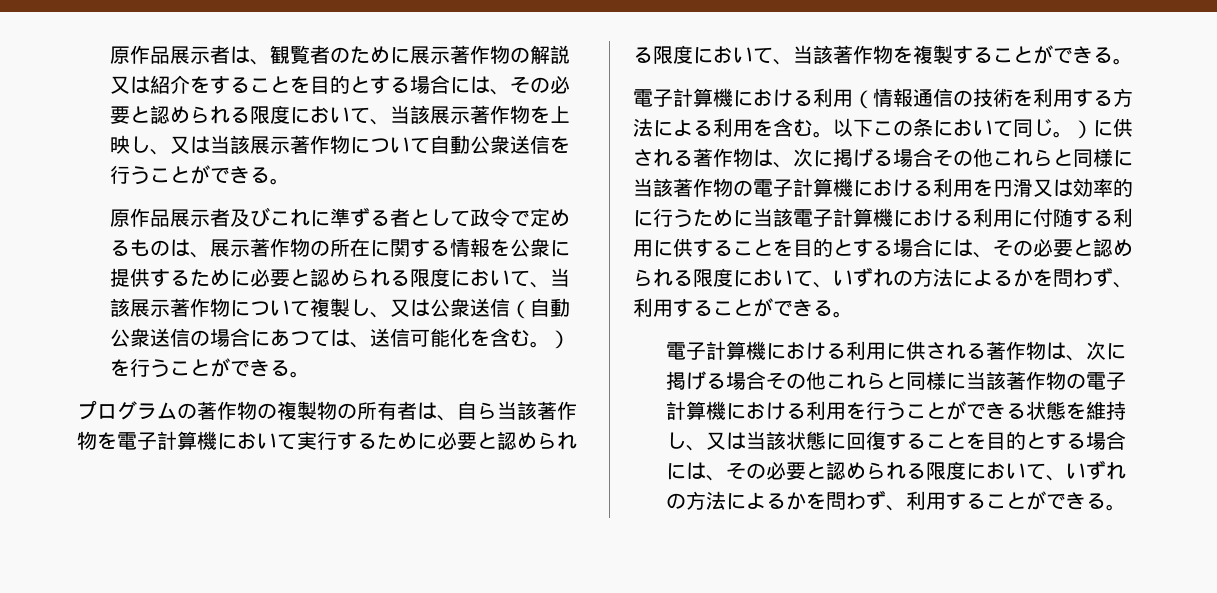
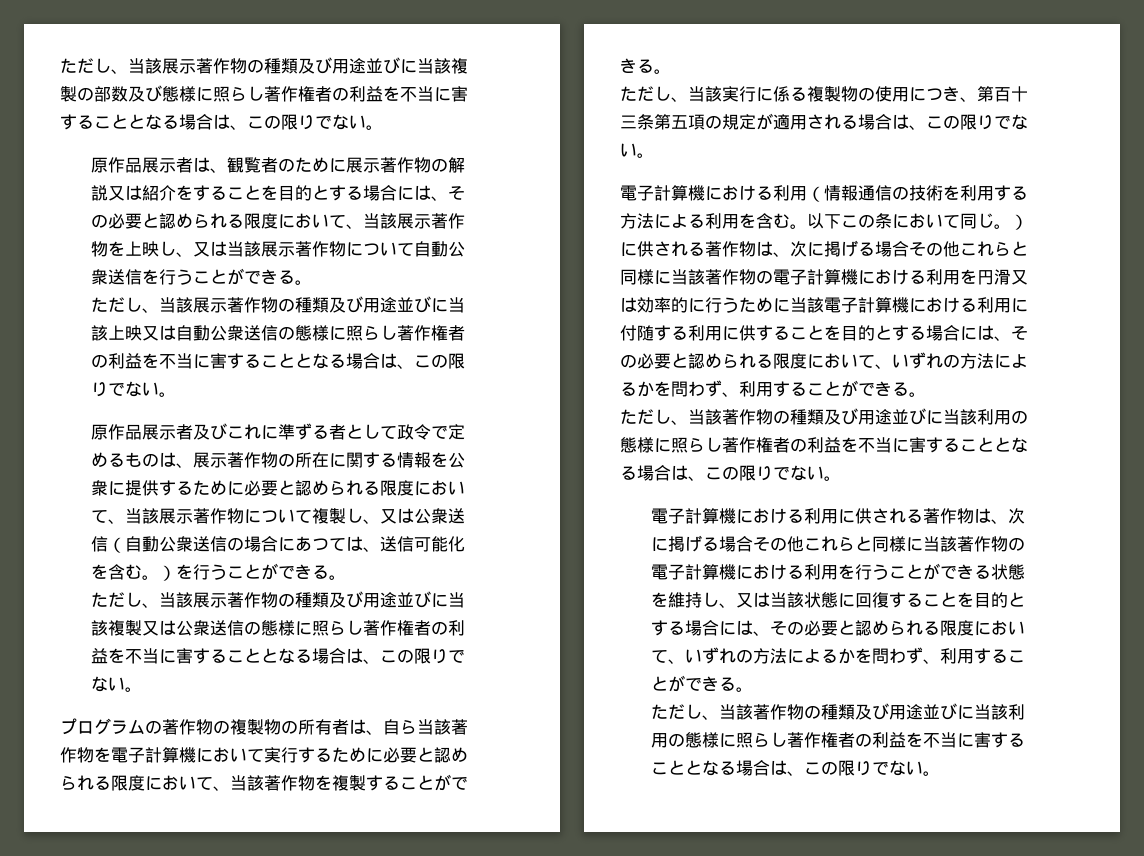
+ ただし、当該展示著作物の種類及び用途並びに当該複製の部数及び態様に照らし著作権者の利益を不当に害することとなる場合は、この限りでない。
+ ただし、当該展示著作物の種類及び用途並びに当該上映又は自動公衆送信の態様に照らし著作権者の利益を不当に害することとなる場合は、この限りでない。
+ ただし、当該展示著作物の種類及び用途並びに当該複製又は公衆送信の態様に照らし著作権者の利益を不当に害することとなる場合は、この限りでない。
+ ただし、当該実行に係る複製物の使用につき、第百十三条第五項の規定が適用される場合は、この限りでない。
  以下この条において同じ。）に供される著作物は、次に掲げる場合その他これらと同様に当該著作物の電子計算機における利用を円滑又は効率的に行うために当該電子計算機における利用に付随する利用に供することを目的とする場合には、その必要と認められる限度において、いずれの方法によるかを問わず、利用することができる。
+ ただし、当該著作物の種類及び用途並びに当該利用の態様に照らし著作権者の利益を不当に害することとなる場合は、この限りでない。
  電子計算機における利用に供される著作物は、次に掲げる場合その他これらと同様に当該著作物の電子計算機における利用を行うことができる状態を維持し、又は当該状態に回復することを目的とする場合には、その必要と認められる限度において、いずれの方法によるかを問わず、利用することができる。
+ ただし、当該著作物の種類及び用途並びに当該利用の態様に照らし著作権者の利益を不当に害することとなる場合は、この限りでない。

